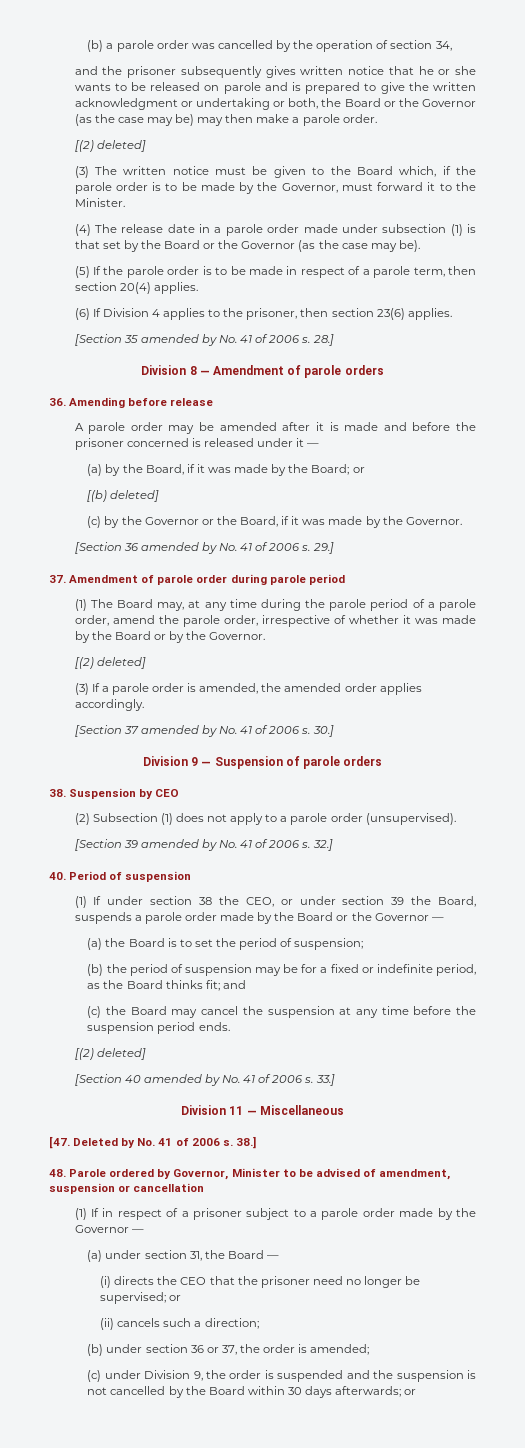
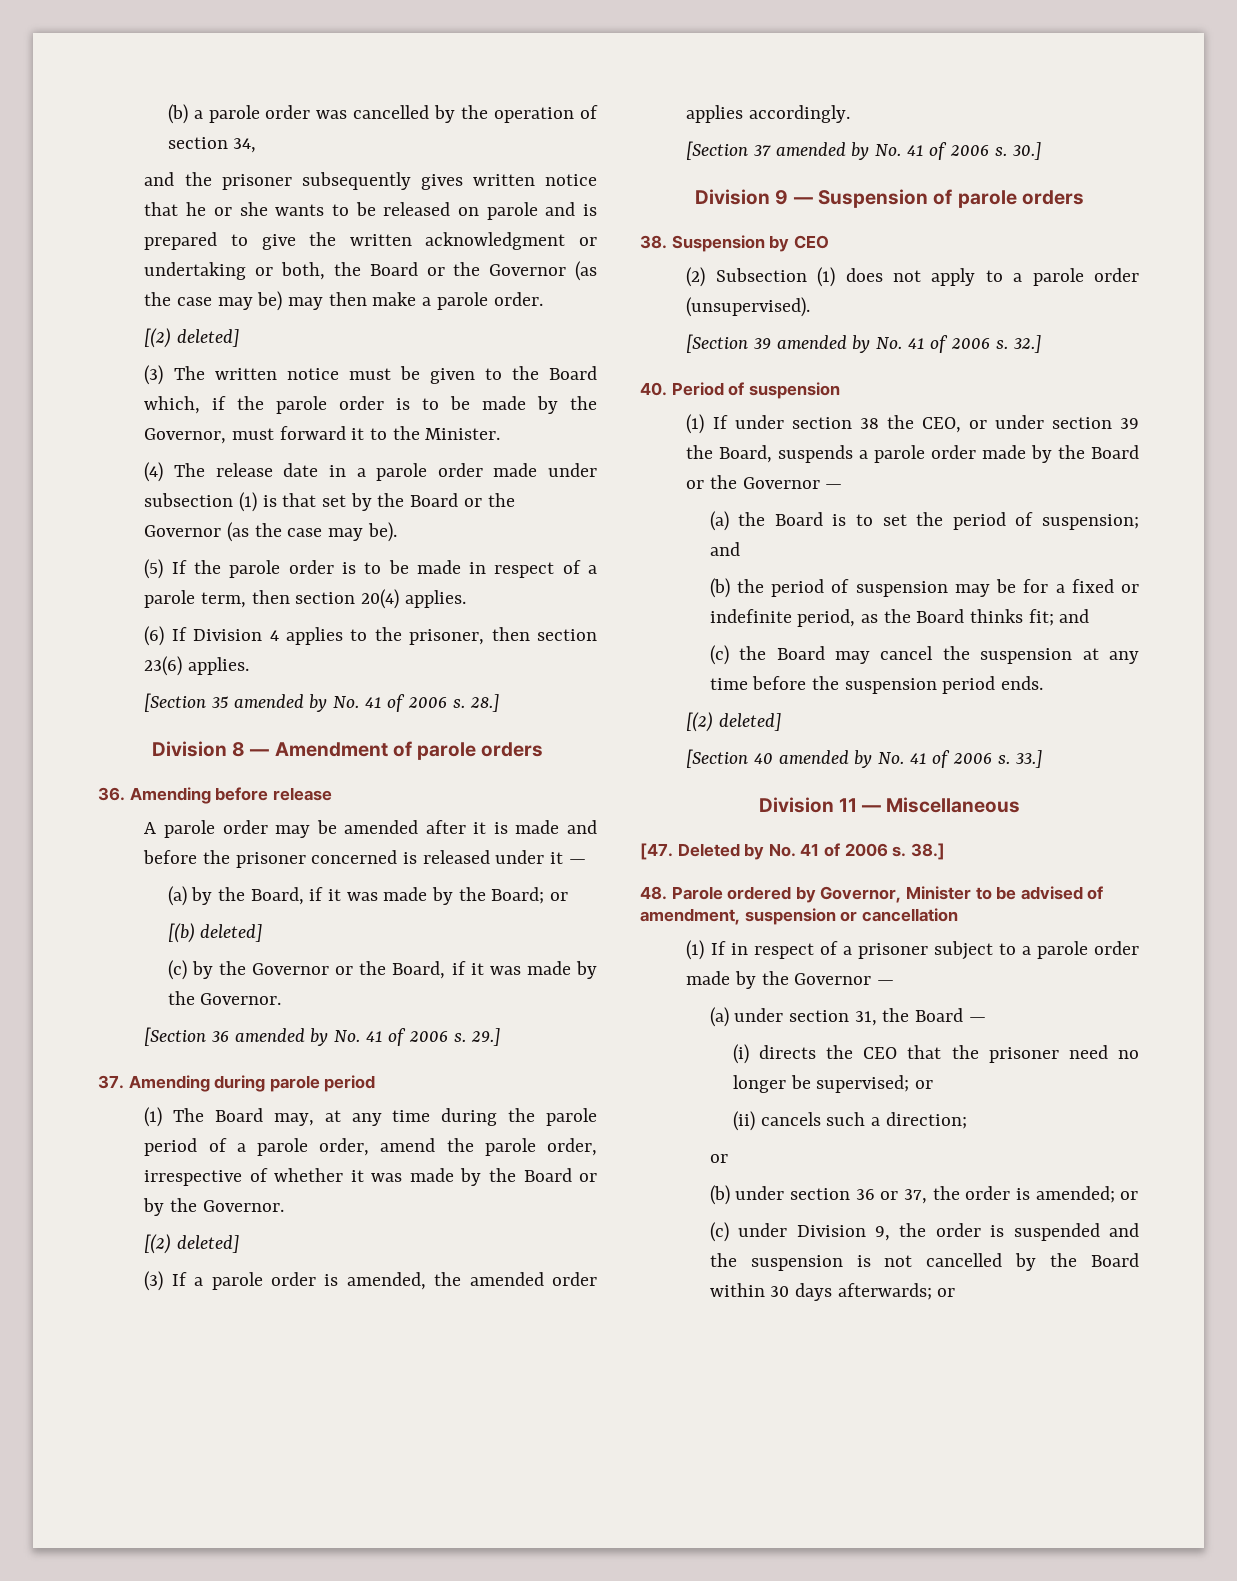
- 37. Amendment of parole order during parole period
+ 37. Amending during parole period
- (a) the Board is to set the period of suspension;
+ (a) the Board is to set the period of suspension; and
  (ii) cancels such a direction;
+ or
- (b) under section 36 or 37, the order is amended;
+ (b) under section 36 or 37, the order is amended; or

